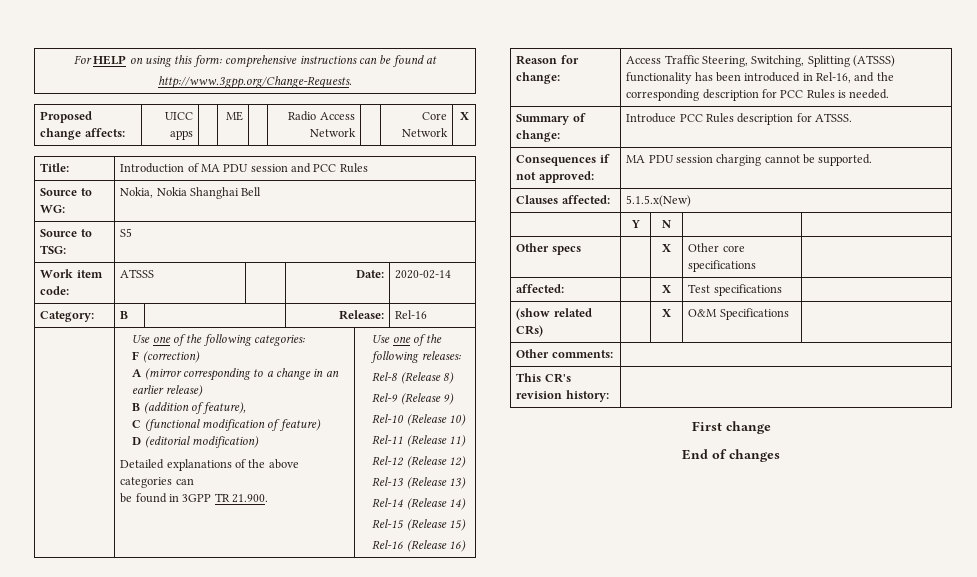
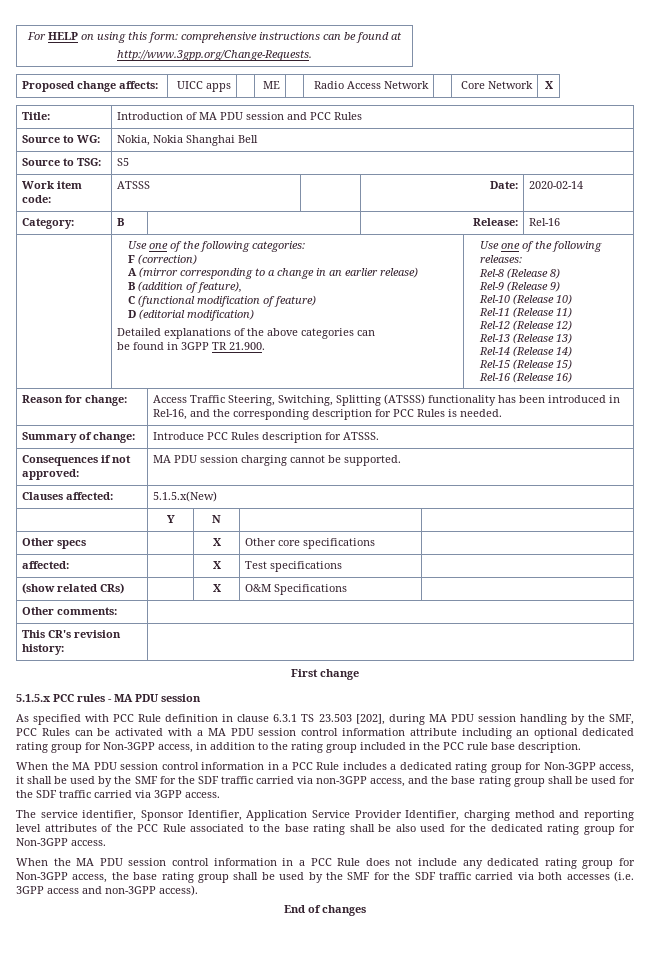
+ 5.1.5.x PCC rules - MA PDU session
+ As specified with PCC Rule definition in clause 6.3.1 TS 23.503 [202], during MA PDU session handling by the SMF, PCC Rules can be activated with a MA PDU session control information attribute including an optional dedicated rating group for Non-3GPP access, in addition to the rating group included in the PCC rule base description.
+ When the MA PDU session control information in a PCC Rule includes a dedicated rating group for Non-3GPP access, it shall be used by the SMF for the SDF traffic carried via non-3GPP access, and the base rating group shall be used for the SDF traffic carried via 3GPP access.
+ The service identifier, Sponsor Identifier, Application Service Provider Identifier, charging method and reporting level attributes of the PCC Rule associated to the base rating shall be also used for the dedicated rating group for Non-3GPP access.
+ When the MA PDU session control information in a PCC Rule does not include any dedicated rating group for Non-3GPP access, the base rating group shall be used by the SMF for the SDF traffic carried via both accesses (i.e. 3GPP access and non-3GPP access).

